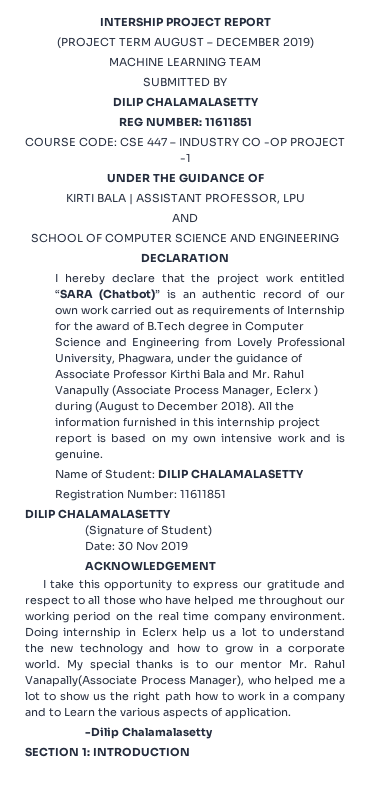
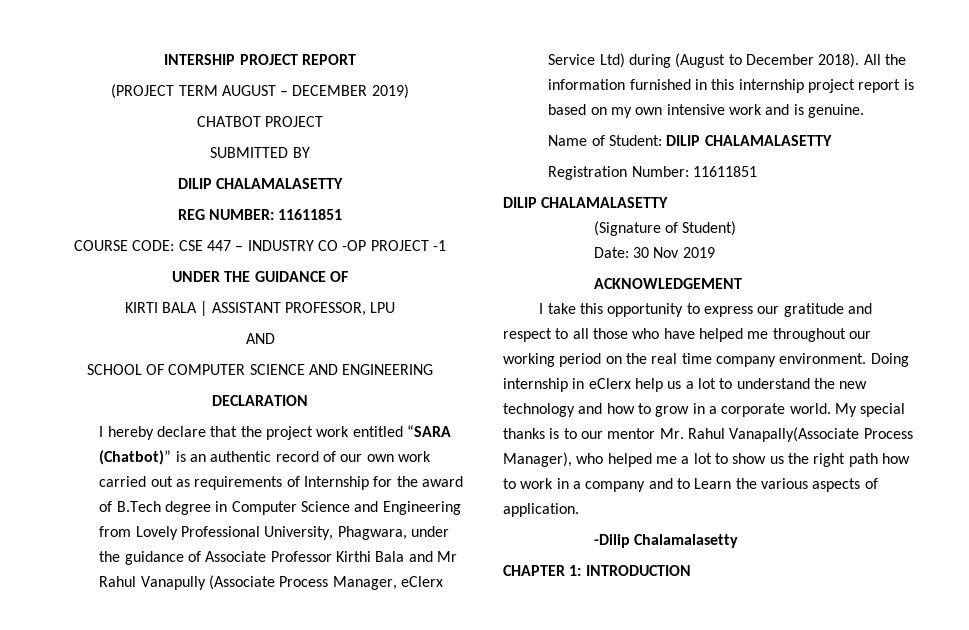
- MACHINE LEARNING TEAM
+ CHATBOT PROJECT
- I hereby declare that the project work entitled “SARA (Chatbot)” is an authentic record of our own work carried out as requirements of Internship for the award of B.Tech degree in Computer Science and Engineering from Lovely Professional University, Phagwara, under the guidance of Associate Professor Kirthi Bala and Mr. Rahul Vanapully (Associate Process Manager, Eclerx ) during (August to December 2018).
+ I hereby declare that the project work entitled “SARA (Chatbot)” is an authentic record of our own work carried out as requirements of Internship for the award of B.Tech degree in Computer Science and Engineering from Lovely Professional University, Phagwara, under the guidance of Associate Professor Kirthi Bala and Mr Rahul Vanapully (Associate Process Manager, eClerx Service Ltd) during (August to December 2018).
- Doing internship in Eclerx help us a lot to understand the new technology and how to grow in a corporate world.
+ Doing internship in eClerx help us a lot to understand the new technology and how to grow in a corporate world.
- SECTION 1: INTRODUCTION
+ CHAPTER 1: INTRODUCTION

